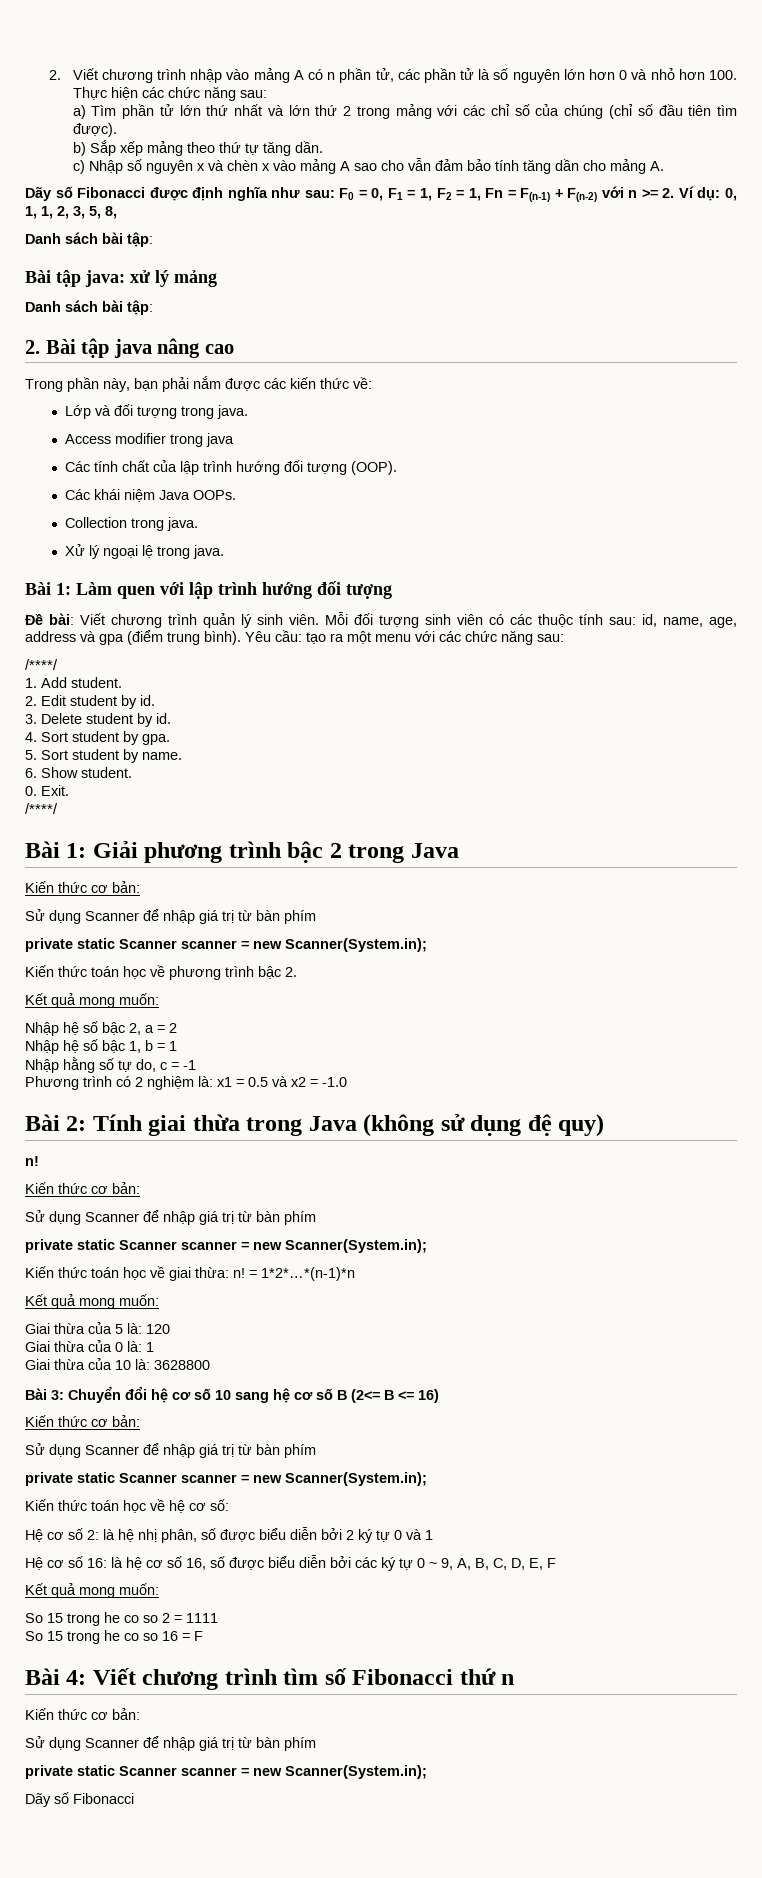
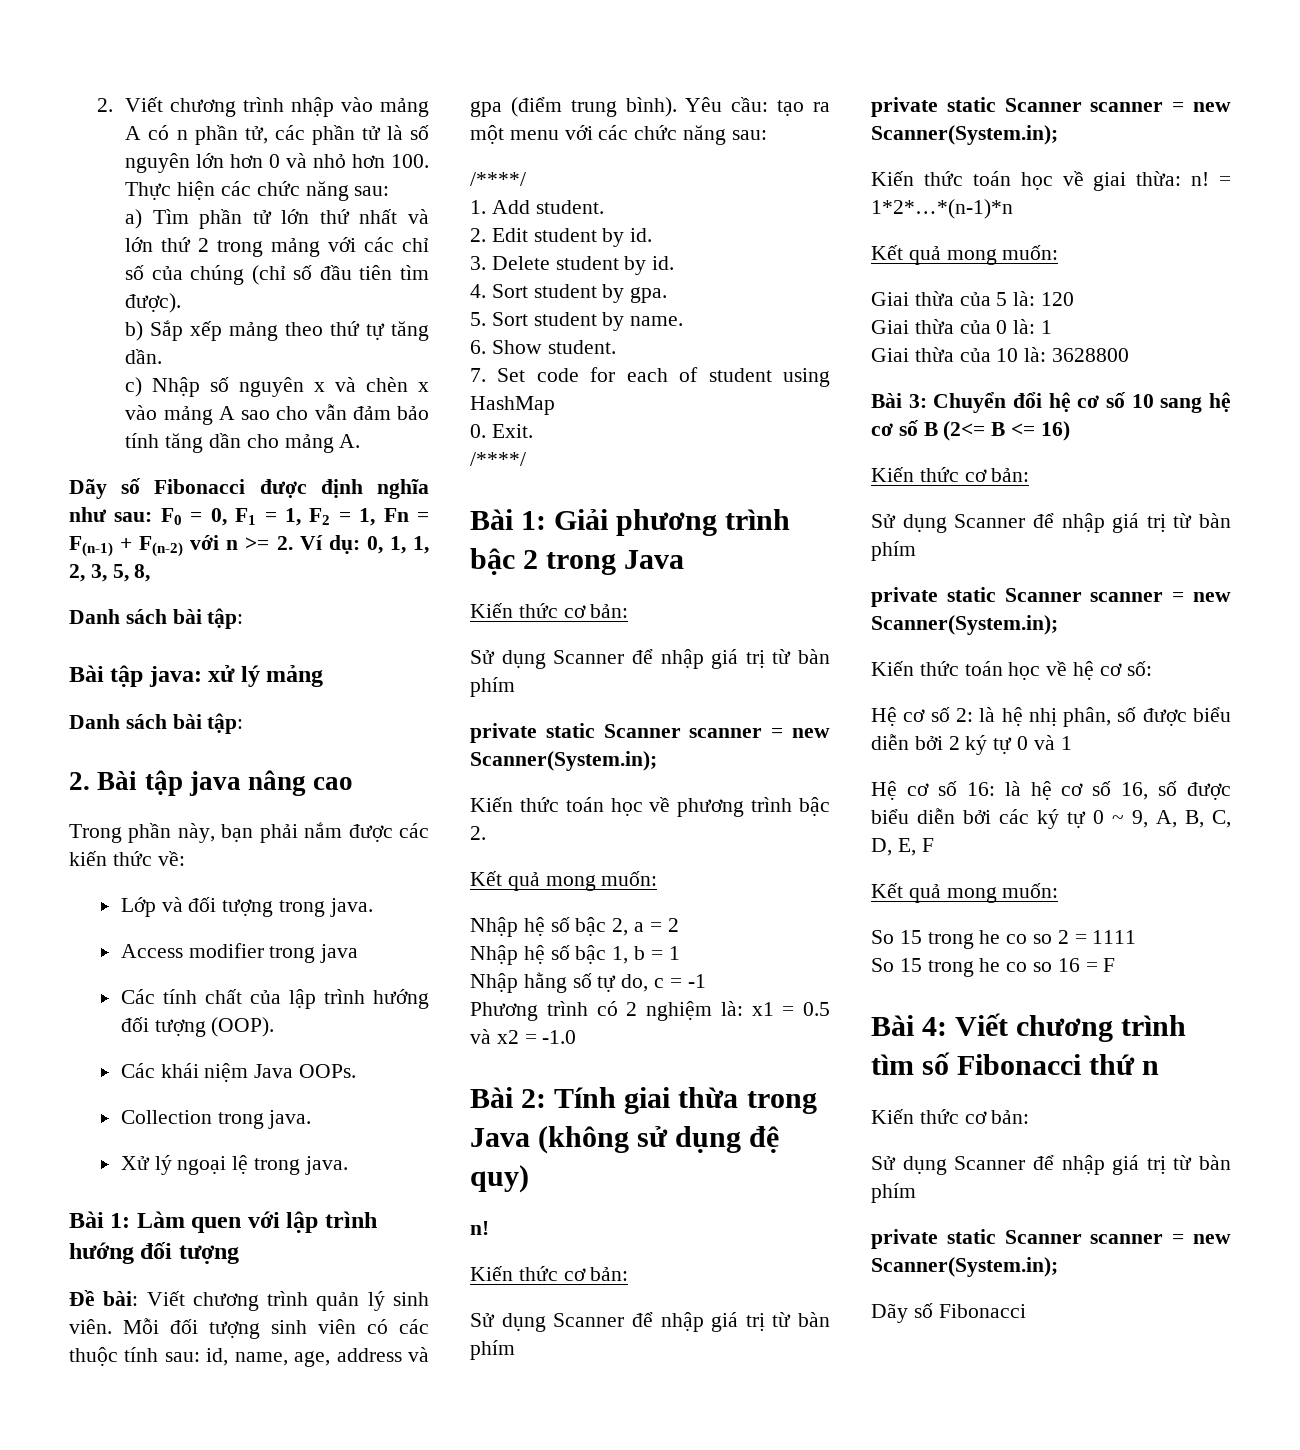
+ 7. Set code for each of student using HashMap

